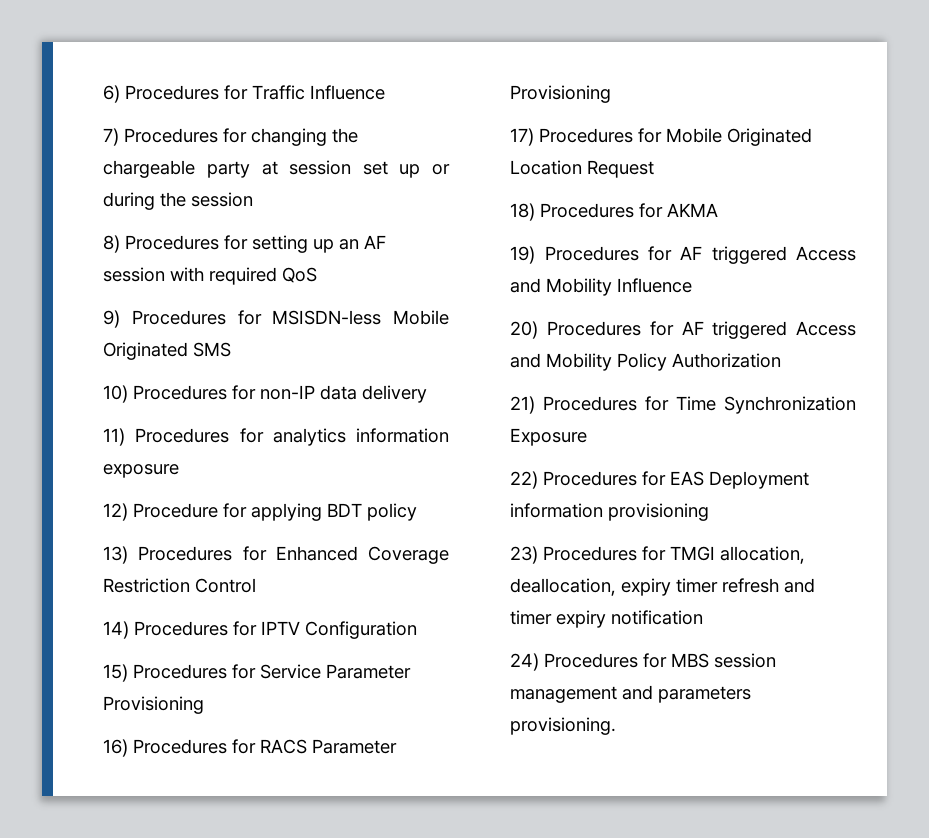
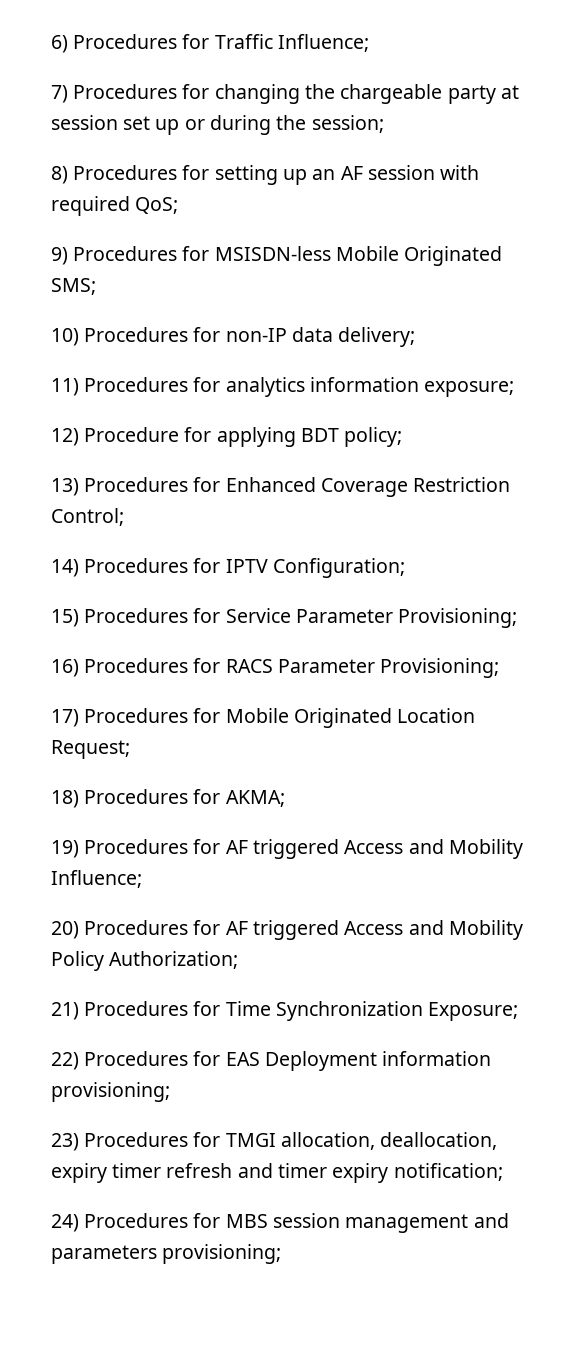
- 6) Procedures for Traffic Influence
+ 6) Procedures for Traffic Influence;
- 7) Procedures for changing the chargeable party at session set up or during the session
+ 7) Procedures for changing the chargeable party at session set up or during the session;
- 8) Procedures for setting up an AF session with required QoS
+ 8) Procedures for setting up an AF session with required QoS;
- 9) Procedures for MSISDN-less Mobile Originated SMS
+ 9) Procedures for MSISDN-less Mobile Originated SMS;
- 10) Procedures for non-IP data delivery
+ 10) Procedures for non-IP data delivery;
- 11) Procedures for analytics information exposure
+ 11) Procedures for analytics information exposure;
- 12) Procedure for applying BDT policy
+ 12) Procedure for applying BDT policy;
- 13) Procedures for Enhanced Coverage Restriction Control
+ 13) Procedures for Enhanced Coverage Restriction Control;
- 14) Procedures for IPTV Configuration
+ 14) Procedures for IPTV Configuration;
- 15) Procedures for Service Parameter Provisioning
+ 15) Procedures for Service Parameter Provisioning;
- 16) Procedures for RACS Parameter Provisioning
+ 16) Procedures for RACS Parameter Provisioning;
- 17) Procedures for Mobile Originated Location Request
+ 17) Procedures for Mobile Originated Location Request;
- 18) Procedures for AKMA
+ 18) Procedures for AKMA;
- 19) Procedures for AF triggered Access and Mobility Influence
+ 19) Procedures for AF triggered Access and Mobility Influence;
- 20) Procedures for AF triggered Access and Mobility Policy Authorization
+ 20) Procedures for AF triggered Access and Mobility Policy Authorization;
- 21) Procedures for Time Synchronization Exposure
+ 21) Procedures for Time Synchronization Exposure;
- 22) Procedures for EAS Deployment information provisioning
+ 22) Procedures for EAS Deployment information provisioning;
- 23) Procedures for TMGI allocation, deallocation, expiry timer refresh and timer expiry notification
+ 23) Procedures for TMGI allocation, deallocation, expiry timer refresh and timer expiry notification;
- 24) Procedures for MBS session management and parameters provisioning.
+ 24) Procedures for MBS session management and parameters provisioning;

